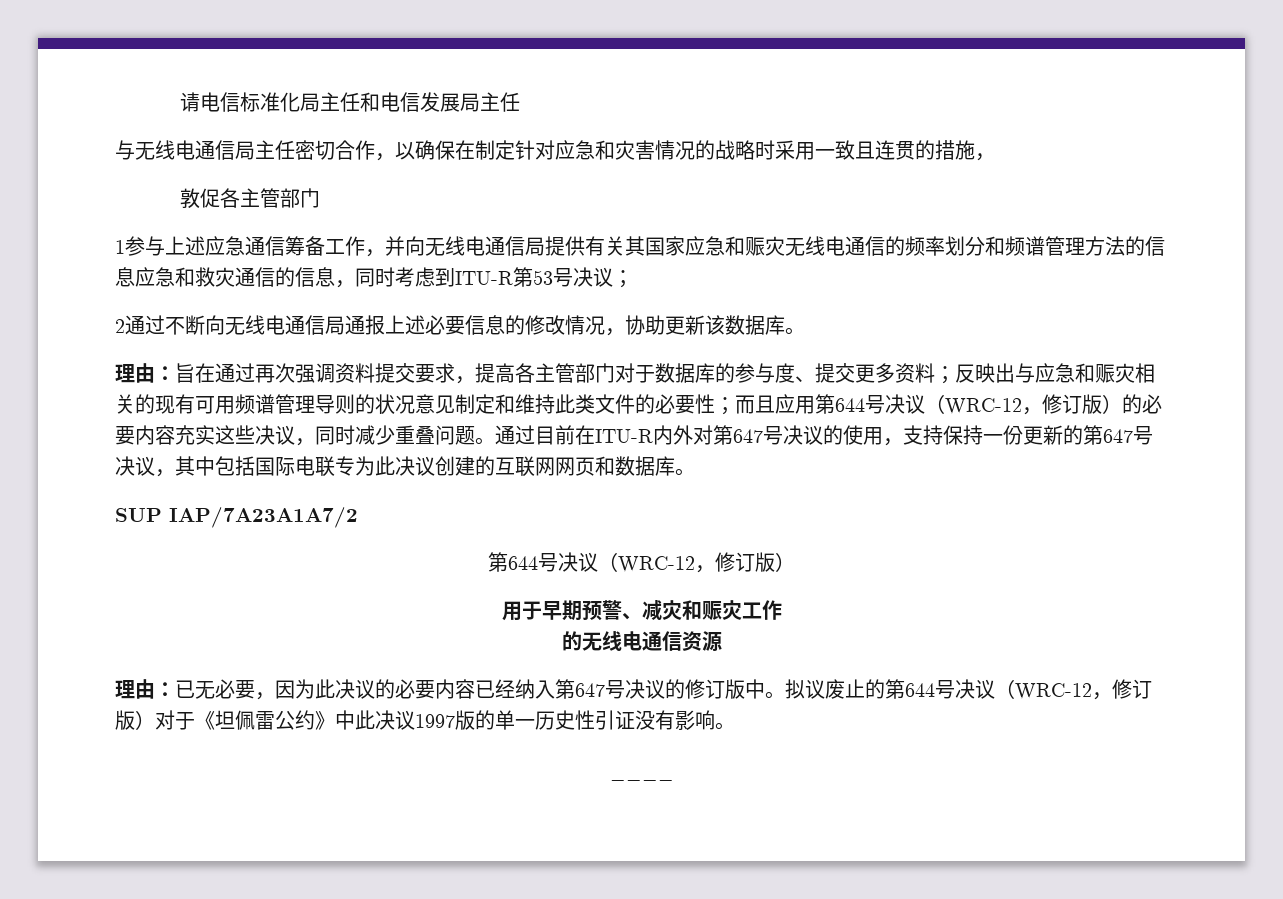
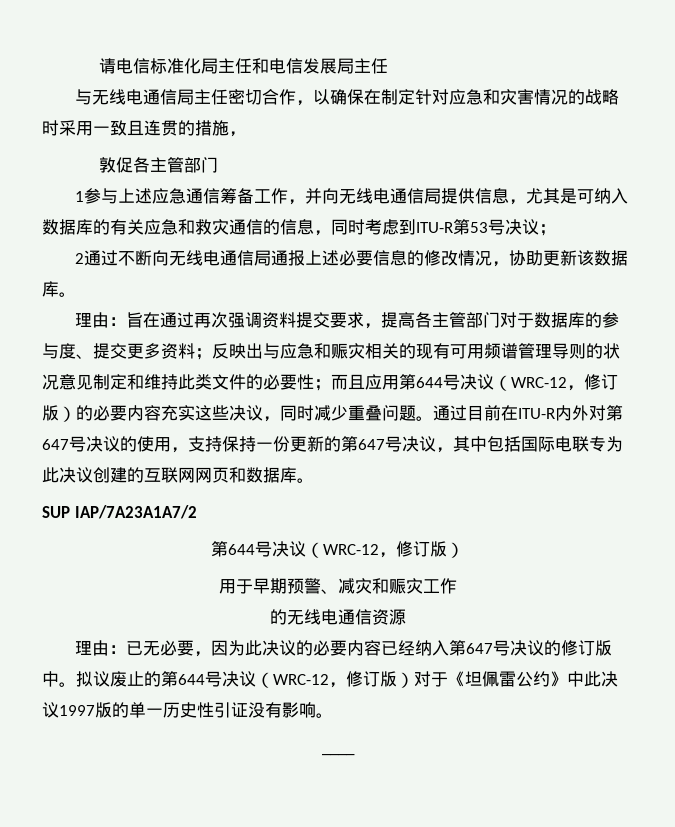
- 1参与上述应急通信筹备工作，并向无线电通信局提供有关其国家应急和赈灾无线电通信的频率划分和频谱管理方法的信息应急和救灾通信的信息，同时考虑到ITU-R第53号决议；
+ 1参与上述应急通信筹备工作，并向无线电通信局提供信息，尤其是可纳入数据库的有关应急和救灾通信的信息，同时考虑到ITU-R第53号决议；

